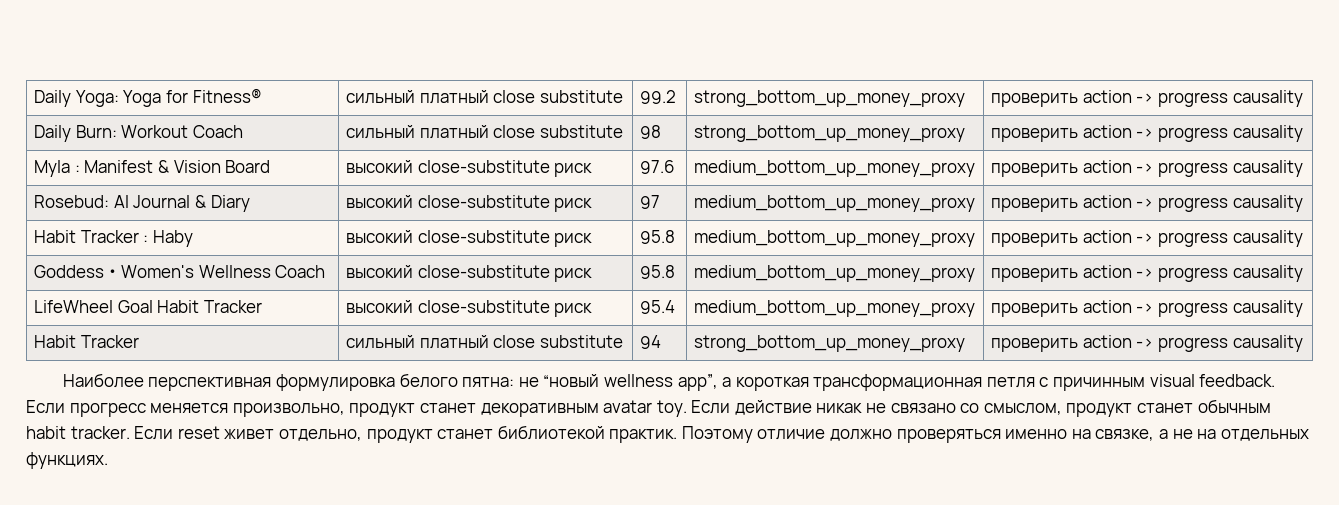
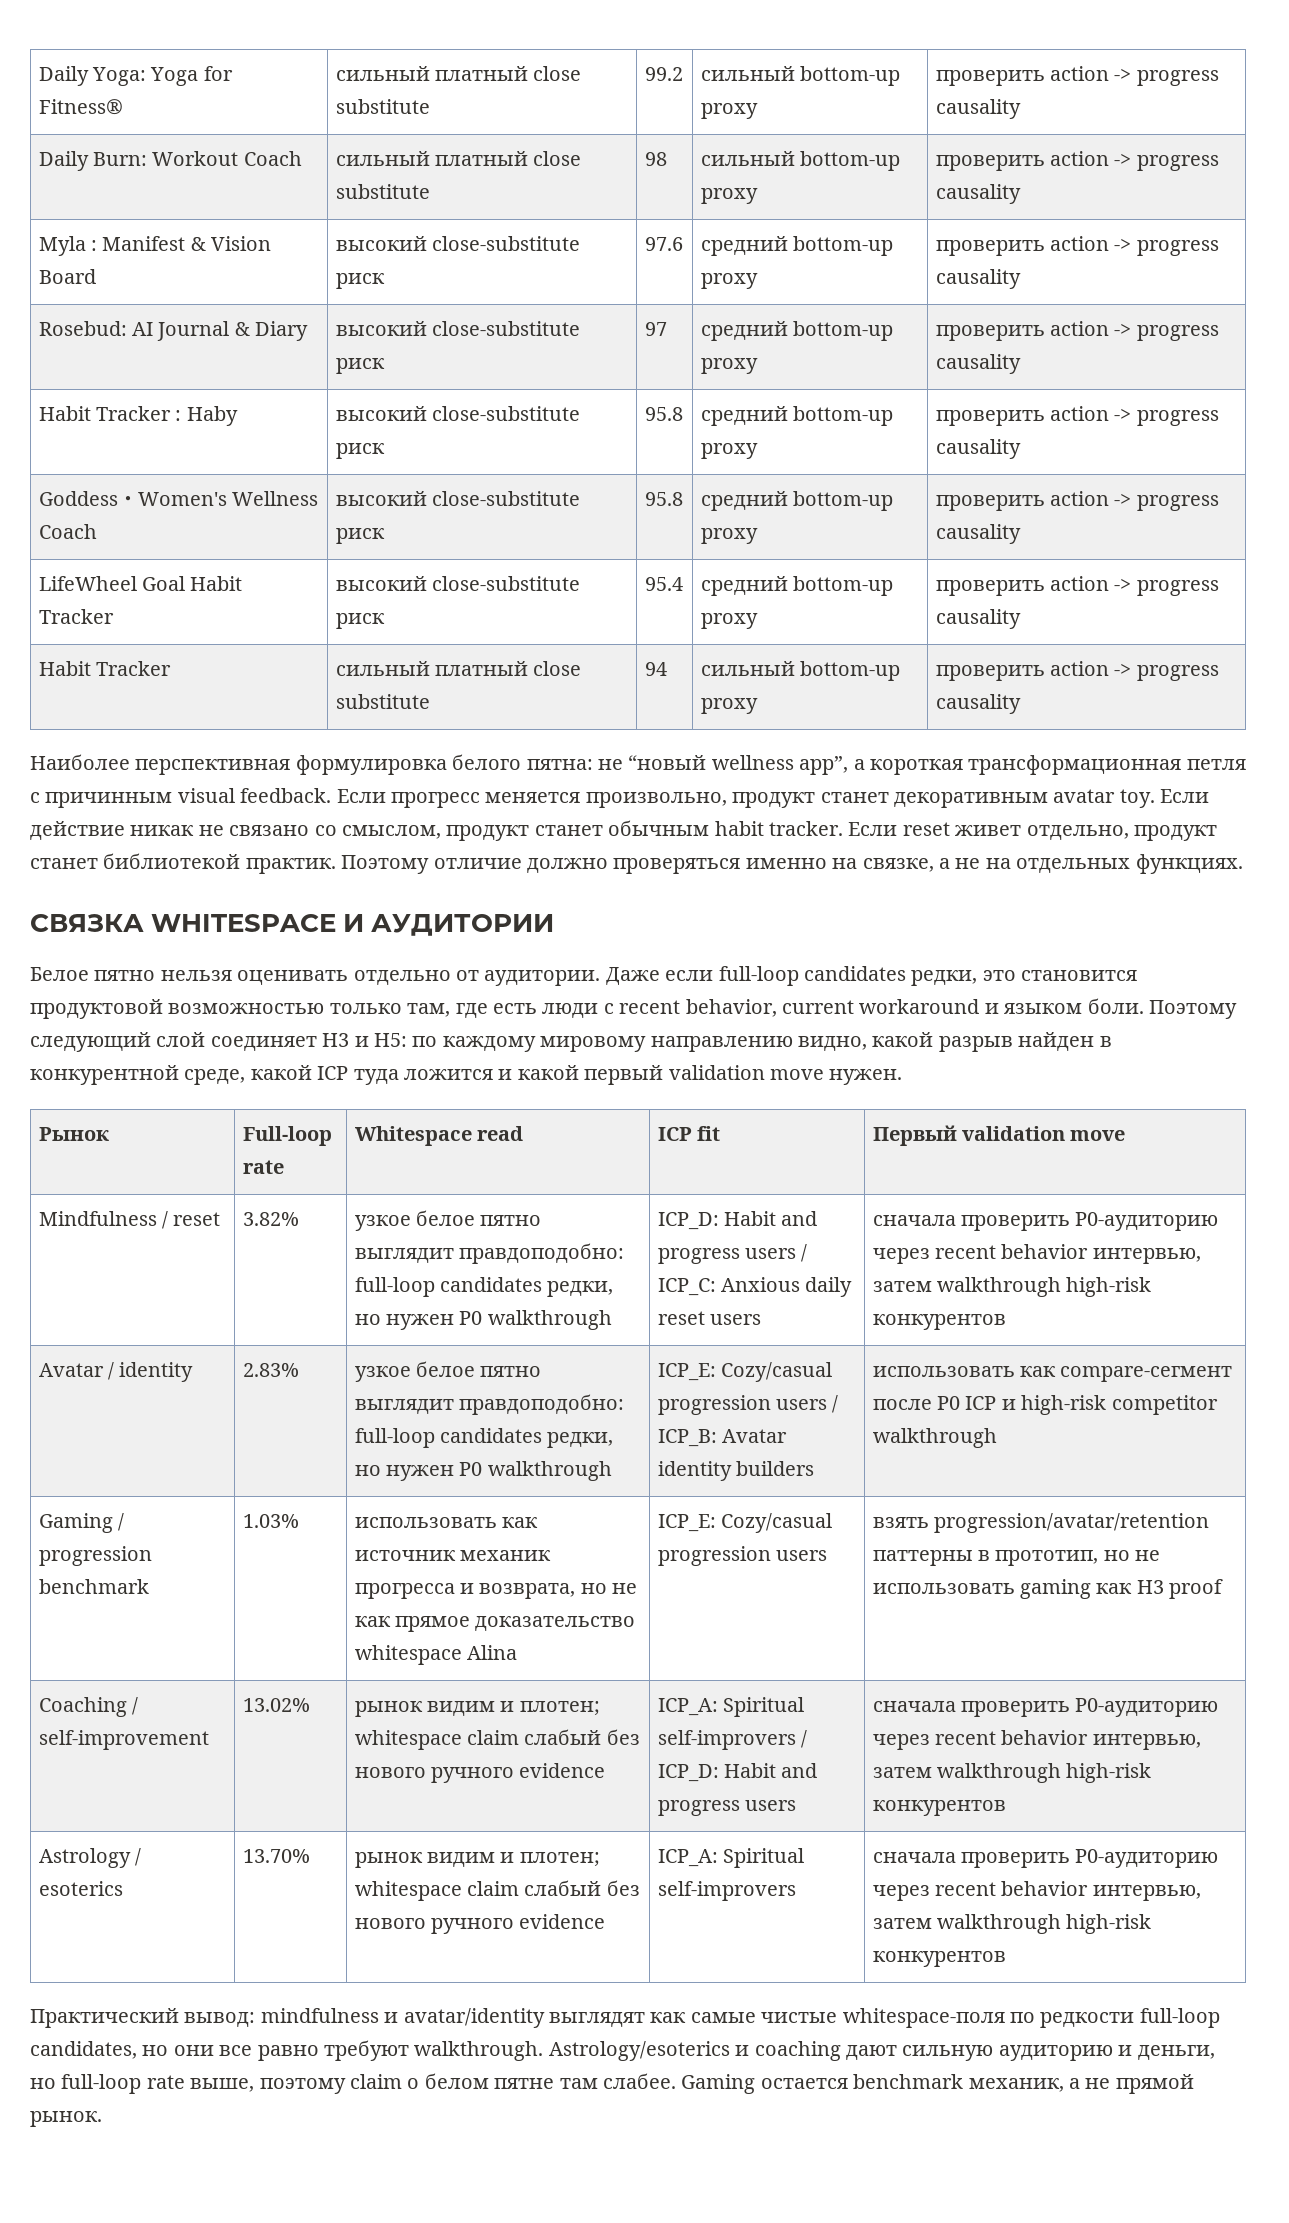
- Daily Yoga: Yoga for Fitness® | сильный платный close substitute | 99.2 | strong_bottom_up_money_proxy | проверить action -> progress causality
+ Daily Yoga: Yoga for Fitness® | сильный платный close substitute | 99.2 | сильный bottom-up proxy | проверить action -> progress causality
- Daily Burn: Workout Coach | сильный платный close substitute | 98 | strong_bottom_up_money_proxy | проверить action -> progress causality
+ Daily Burn: Workout Coach | сильный платный close substitute | 98 | сильный bottom-up proxy | проверить action -> progress causality
- Myla : Manifest & Vision Board | высокий close-substitute риск | 97.6 | medium_bottom_up_money_proxy | проверить action -> progress causality
+ Myla : Manifest & Vision Board | высокий close-substitute риск | 97.6 | средний bottom-up proxy | проверить action -> progress causality
- Rosebud: AI Journal & Diary | высокий close-substitute риск | 97 | medium_bottom_up_money_proxy | проверить action -> progress causality
+ Rosebud: AI Journal & Diary | высокий close-substitute риск | 97 | средний bottom-up proxy | проверить action -> progress causality
- Habit Tracker : Haby | высокий close-substitute риск | 95.8 | medium_bottom_up_money_proxy | проверить action -> progress causality
+ Habit Tracker : Haby | высокий close-substitute риск | 95.8 | средний bottom-up proxy | проверить action -> progress causality
- Goddess・Women's Wellness Coach | высокий close-substitute риск | 95.8 | medium_bottom_up_money_proxy | проверить action -> progress causality
+ Goddess・Women's Wellness Coach | высокий close-substitute риск | 95.8 | средний bottom-up proxy | проверить action -> progress causality
- LifeWheel Goal Habit Tracker | высокий close-substitute риск | 95.4 | medium_bottom_up_money_proxy | проверить action -> progress causality
+ LifeWheel Goal Habit Tracker | высокий close-substitute риск | 95.4 | средний bottom-up proxy | проверить action -> progress causality
- Habit Tracker | сильный платный close substitute | 94 | strong_bottom_up_money_proxy | проверить action -> progress causality
+ Habit Tracker | сильный платный close substitute | 94 | сильный bottom-up proxy | проверить action -> progress causality
+ СВЯЗКА WHITESPACE И АУДИТОРИИ
+ Белое пятно нельзя оценивать отдельно от аудитории. Даже если full-loop candidates редки, это становится продуктовой возможностью только там, где есть люди с recent behavior, current workaround и языком боли. Поэтому следующий слой соединяет H3 и H5: по каждому мировому направлению видно, какой разрыв найден в конкурентной среде, какой ICP туда ложится и какой первый validation move нужен.
+ Рынок | Full-loop rate | Whitespace read | ICP fit | Первый validation move
+ Mindfulness / reset | 3.82% | узкое белое пятно выглядит правдоподобно: full-loop candidates редки, но нужен P0 walkthrough | ICP_D: Habit and progress users / ICP_C: Anxious daily reset users | сначала проверить P0-аудиторию через recent behavior интервью, затем walkthrough high-risk конкурентов
+ Avatar / identity | 2.83% | узкое белое пятно выглядит правдоподобно: full-loop candidates редки, но нужен P0 walkthrough | ICP_E: Cozy/casual progression users / ICP_B: Avatar identity builders | использовать как compare-сегмент после P0 ICP и high-risk competitor walkthrough
+ Gaming / progression benchmark | 1.03% | использовать как источник механик прогресса и возврата, но не как прямое доказательство whitespace Alina | ICP_E: Cozy/casual progression users | взять progression/avatar/retention паттерны в прототип, но не использовать gaming как H3 proof
+ Coaching / self-improvement | 13.02% | рынок видим и плотен; whitespace claim слабый без нового ручного evidence | ICP_A: Spiritual self-improvers / ICP_D: Habit and progress users | сначала проверить P0-аудиторию через recent behavior интервью, затем walkthrough high-risk конкурентов
+ Astrology / esoterics | 13.70% | рынок видим и плотен; whitespace claim слабый без нового ручного evidence | ICP_A: Spiritual self-improvers | сначала проверить P0-аудиторию через recent behavior интервью, затем walkthrough high-risk конкурентов
+ Практический вывод: mindfulness и avatar/identity выглядят как самые чистые whitespace-поля по редкости full-loop candidates, но они все равно требуют walkthrough. Astrology/esoterics и coaching дают сильную аудиторию и деньги, но full-loop rate выше, поэтому claim о белом пятне там слабее. Gaming остается benchmark механик, а не прямой рынок.

